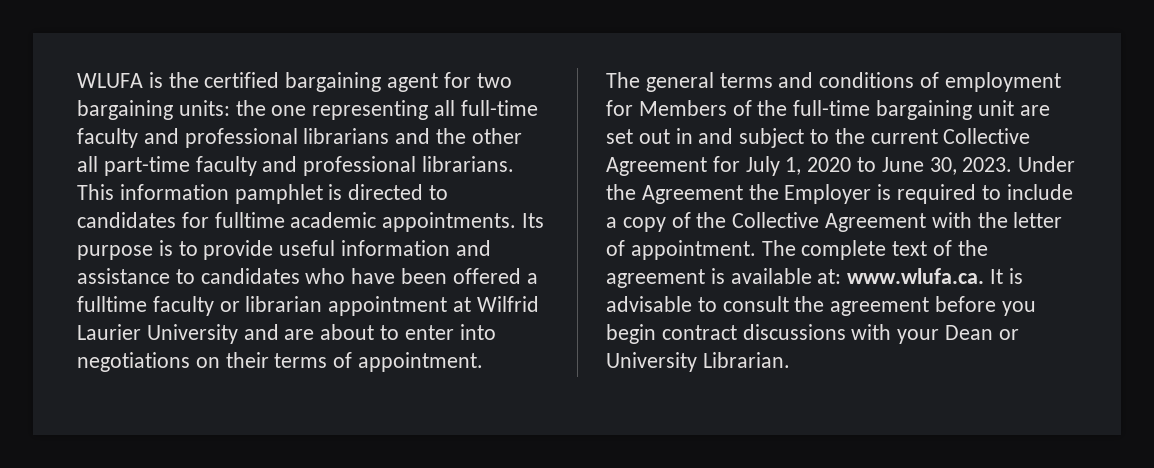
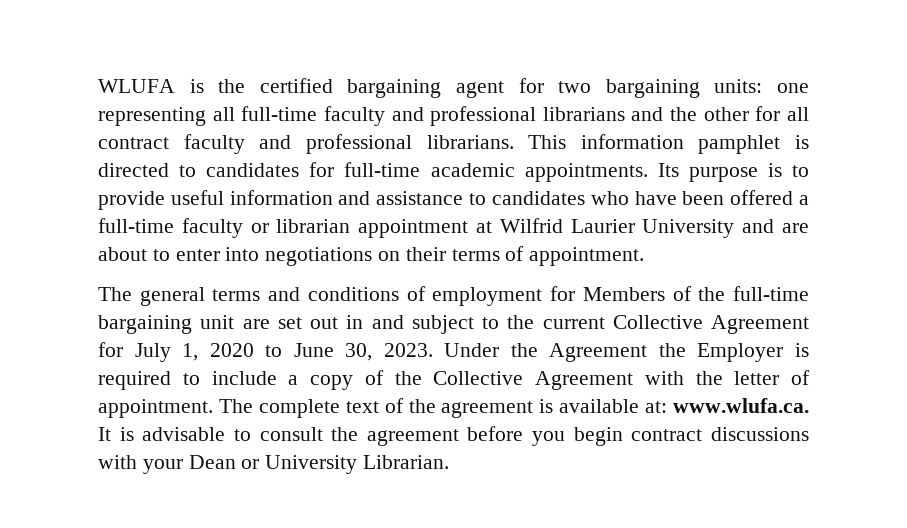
- WLUFA is the certified bargaining agent for two bargaining units: the one representing all full-time faculty and professional librarians and the other all part-time faculty and professional librarians.
+ WLUFA is the certified bargaining agent for two bargaining units: one representing all full-time faculty and professional librarians and the other for all contract faculty and professional librarians.
- This information pamphlet is directed to candidates for fulltime academic appointments.
+ This information pamphlet is directed to candidates for full-time academic appointments.
- Its purpose is to provide useful information and assistance to candidates who have been offered a fulltime faculty or librarian appointment at Wilfrid Laurier University and are about to enter into negotiations on their terms of appointment.
+ Its purpose is to provide useful information and assistance to candidates who have been offered a full-time faculty or librarian appointment at Wilfrid Laurier University and are about to enter into negotiations on their terms of appointment.

